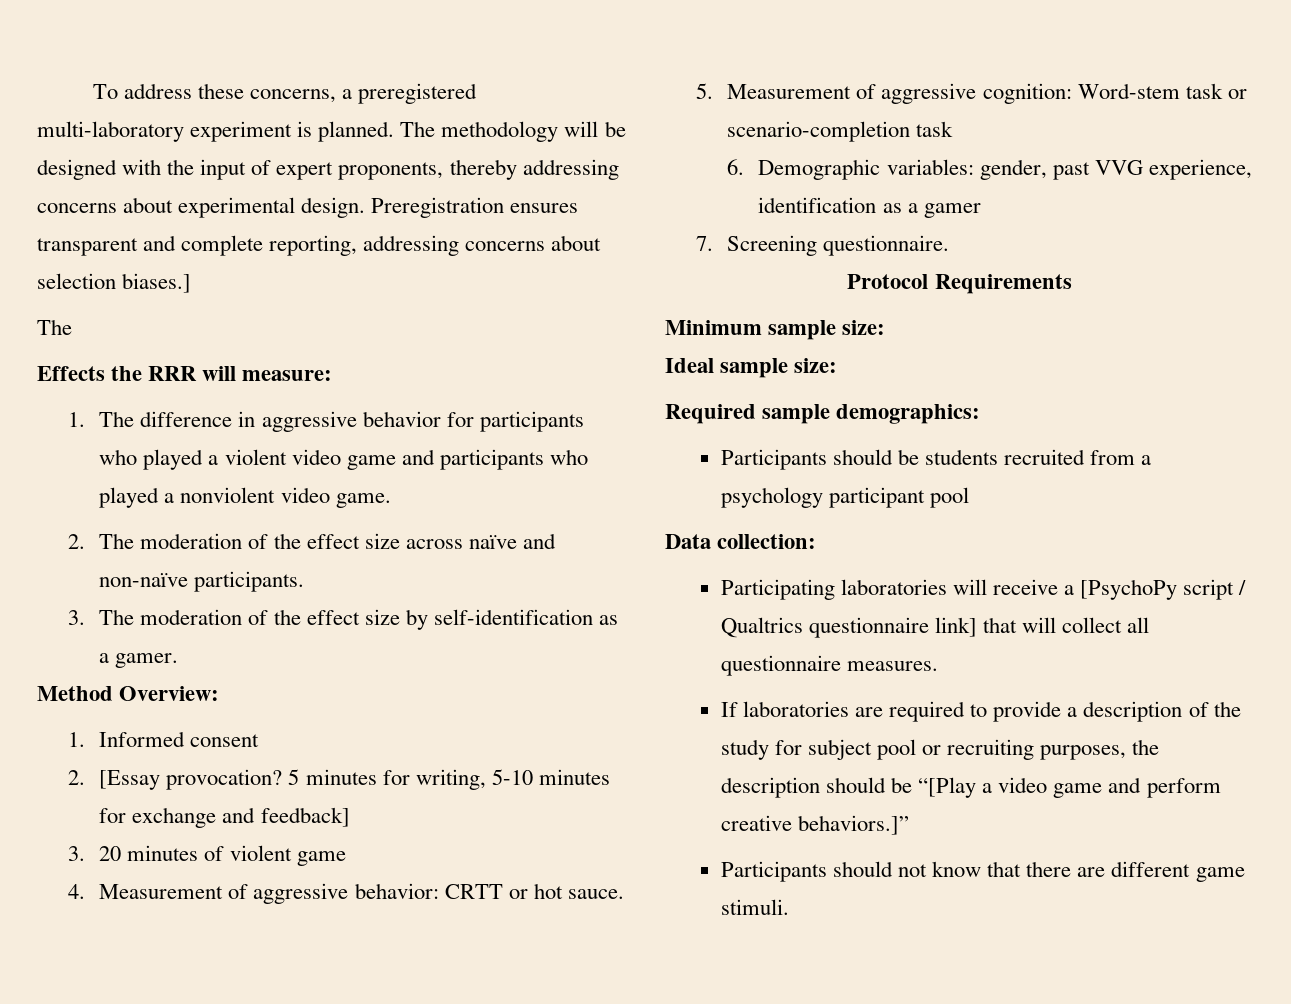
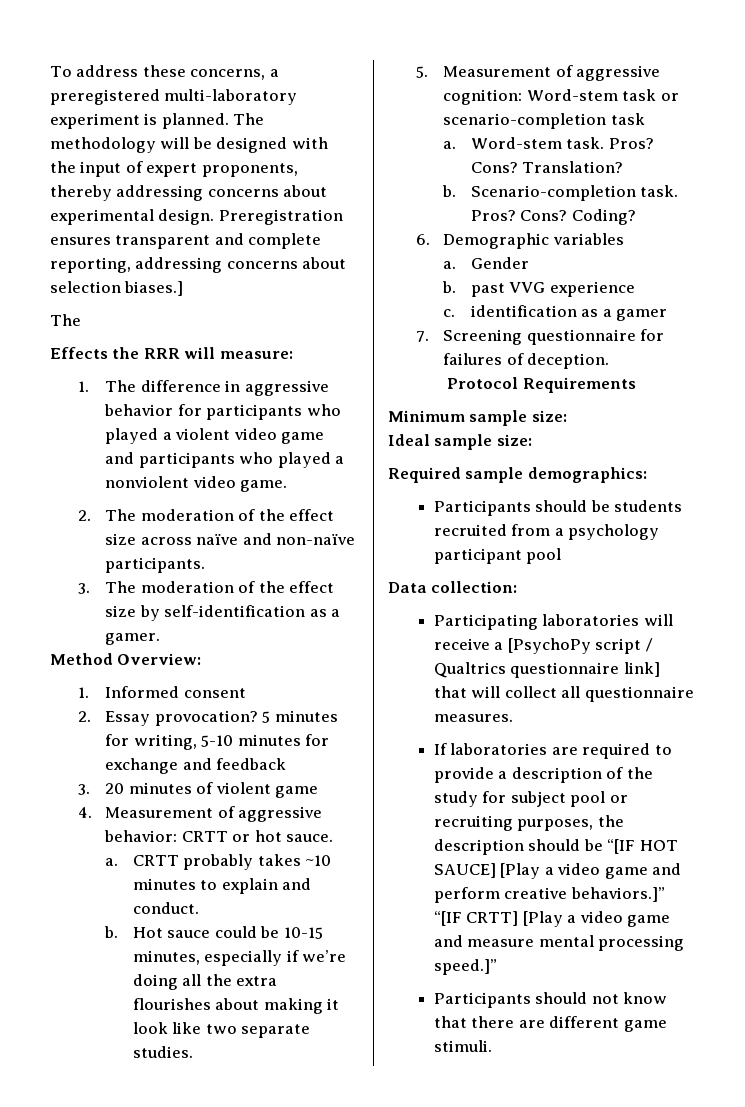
- 2. [Essay provocation?
+ 2. Essay provocation?
- 5 minutes for writing, 5-10 minutes for exchange and feedback]
+ 5 minutes for writing, 5-10 minutes for exchange and feedback
+ a. CRTT probably takes ~10 minutes to explain and conduct.
+ b. Hot sauce could be 10-15 minutes, especially if we’re doing all the extra flourishes about making it look like two separate studies.
- 6. Demographic variables: gender, past VVG experience, identification as a gamer
+ a. Word-stem task. Pros? Cons? Translation?
+ b. Scenario-completion task. Pros? Cons? Coding?
+ 6. Demographic variables
+ a. Gender
+ b. past VVG experience
+ c. identification as a gamer
- 7. Screening questionnaire.
+ 7. Screening questionnaire for failures of deception.
- If laboratories are required to provide a description of the study for subject pool or recruiting purposes, the description should be “[Play a video game and perform creative behaviors.]”
+ If laboratories are required to provide a description of the study for subject pool or recruiting purposes, the description should be “[IF HOT SAUCE] [Play a video game and perform creative behaviors.]” “[IF CRTT] [Play a video game and measure mental processing speed.]”

